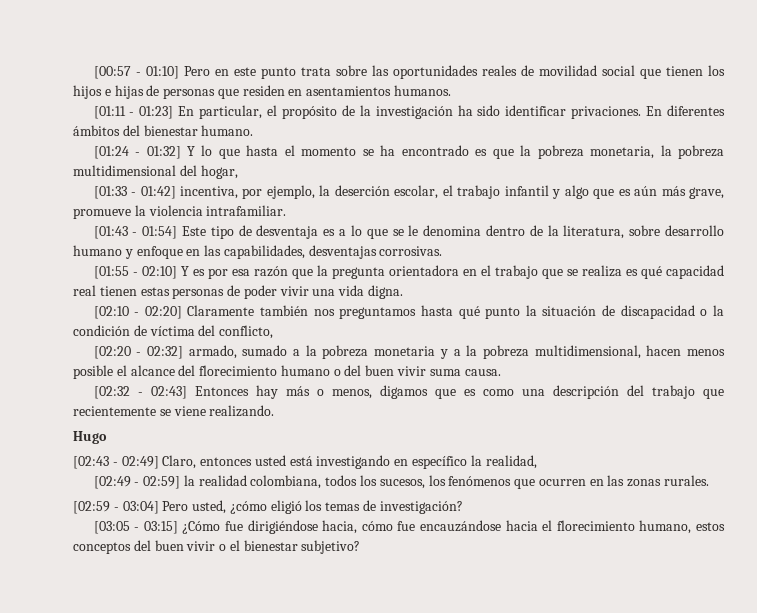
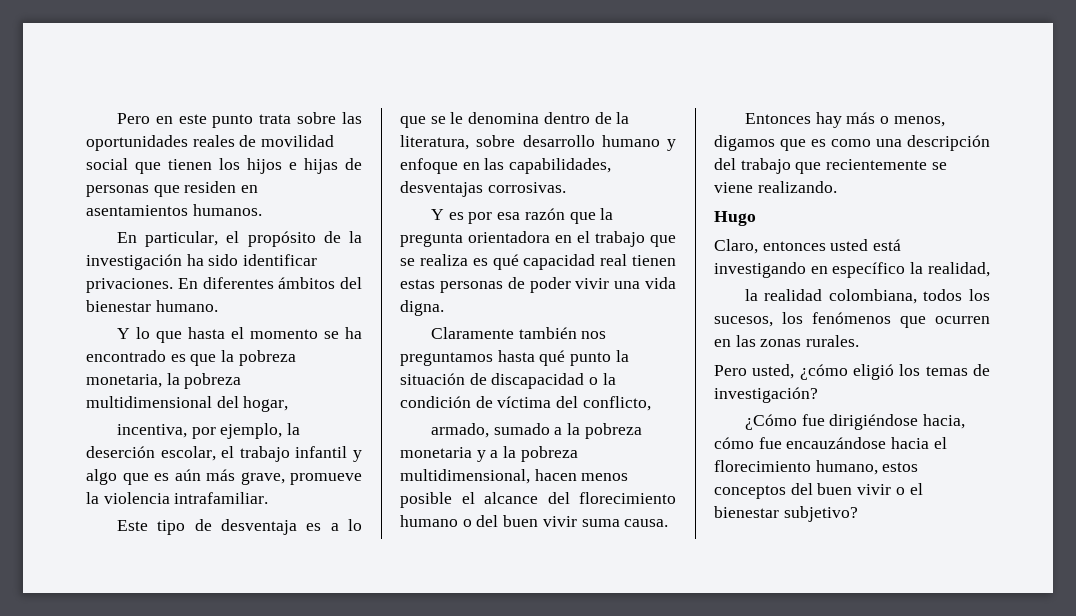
- [00:57 - 01:10] Pero en este punto trata sobre las oportunidades reales de movilidad social que tienen los hijos e hijas de personas que residen en asentamientos humanos.
+ Pero en este punto trata sobre las oportunidades reales de movilidad social que tienen los hijos e hijas de personas que residen en asentamientos humanos.
- [01:11 - 01:23] En particular, el propósito de la investigación ha sido identificar privaciones.
+ En particular, el propósito de la investigación ha sido identificar privaciones.
- [01:24 - 01:32] Y lo que hasta el momento se ha encontrado es que la pobreza monetaria, la pobreza multidimensional del hogar,
+ Y lo que hasta el momento se ha encontrado es que la pobreza monetaria, la pobreza multidimensional del hogar,
- [01:33 - 01:42] incentiva, por ejemplo, la deserción escolar, el trabajo infantil y algo que es aún más grave, promueve la violencia intrafamiliar.
+ incentiva, por ejemplo, la deserción escolar, el trabajo infantil y algo que es aún más grave, promueve la violencia intrafamiliar.
- [01:43 - 01:54] Este tipo de desventaja es a lo que se le denomina dentro de la literatura, sobre desarrollo humano y enfoque en las capabilidades, desventajas corrosivas.
+ Este tipo de desventaja es a lo que se le denomina dentro de la literatura, sobre desarrollo humano y enfoque en las capabilidades, desventajas corrosivas.
- [01:55 - 02:10] Y es por esa razón que la pregunta orientadora en el trabajo que se realiza es qué capacidad real tienen estas personas de poder vivir una vida digna.
+ Y es por esa razón que la pregunta orientadora en el trabajo que se realiza es qué capacidad real tienen estas personas de poder vivir una vida digna.
- [02:10 - 02:20] Claramente también nos preguntamos hasta qué punto la situación de discapacidad o la condición de víctima del conflicto,
+ Claramente también nos preguntamos hasta qué punto la situación de discapacidad o la condición de víctima del conflicto,
- [02:20 - 02:32] armado, sumado a la pobreza monetaria y a la pobreza multidimensional, hacen menos posible el alcance del florecimiento humano o del buen vivir suma causa.
+ armado, sumado a la pobreza monetaria y a la pobreza multidimensional, hacen menos posible el alcance del florecimiento humano o del buen vivir suma causa.
- [02:32 - 02:43] Entonces hay más o menos, digamos que es como una descripción del trabajo que recientemente se viene realizando.
+ Entonces hay más o menos, digamos que es como una descripción del trabajo que recientemente se viene realizando.
- [02:43 - 02:49] Claro, entonces usted está investigando en específico la realidad,
+ Claro, entonces usted está investigando en específico la realidad,
- [02:49 - 02:59] la realidad colombiana, todos los sucesos, los fenómenos que ocurren en las zonas rurales.
+ la realidad colombiana, todos los sucesos, los fenómenos que ocurren en las zonas rurales.
- [02:59 - 03:04] Pero usted, ¿cómo eligió los temas de investigación?
+ Pero usted, ¿cómo eligió los temas de investigación?
- [03:05 - 03:15] ¿Cómo fue dirigiéndose hacia, cómo fue encauzándose hacia el florecimiento humano, estos conceptos del buen vivir o el bienestar subjetivo?
+ ¿Cómo fue dirigiéndose hacia, cómo fue encauzándose hacia el florecimiento humano, estos conceptos del buen vivir o el bienestar subjetivo?

